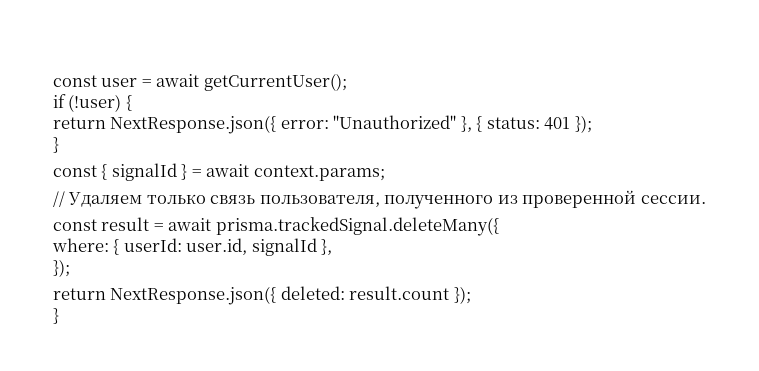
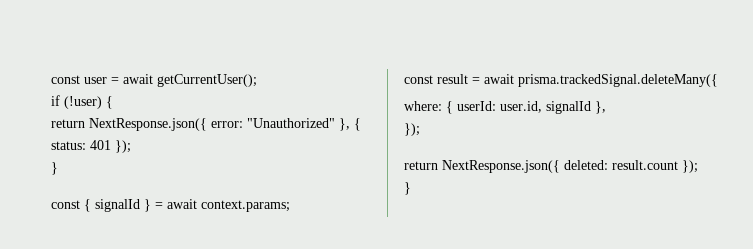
- // Удаляем только связь пользователя, полученного из проверенной сессии.

